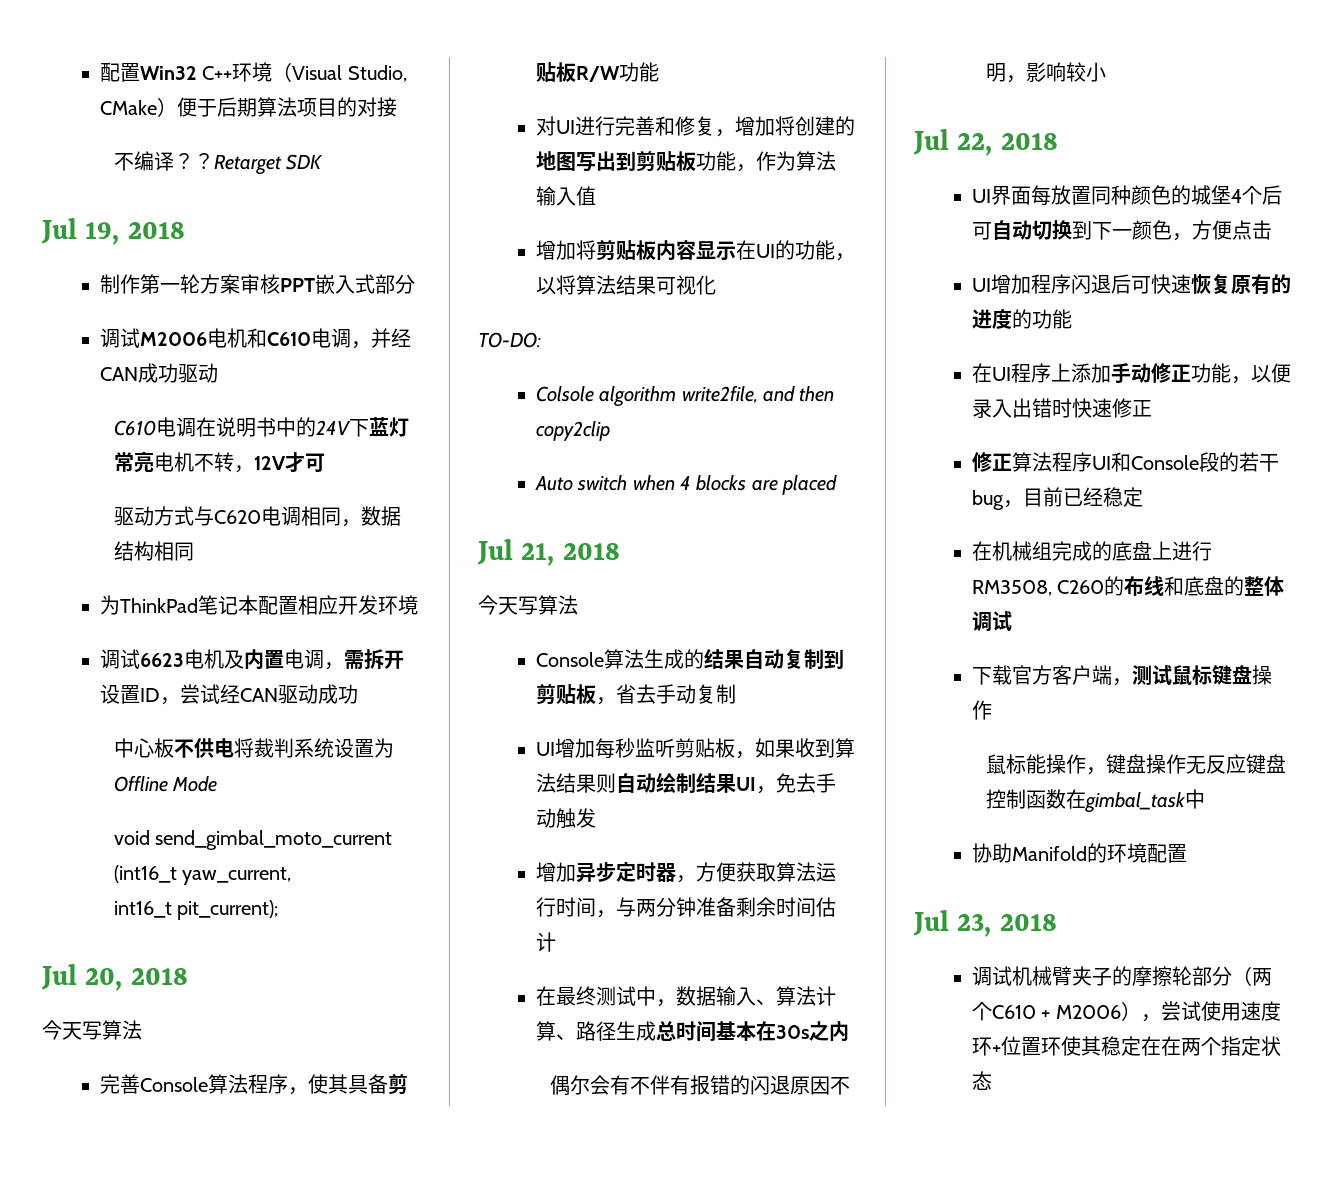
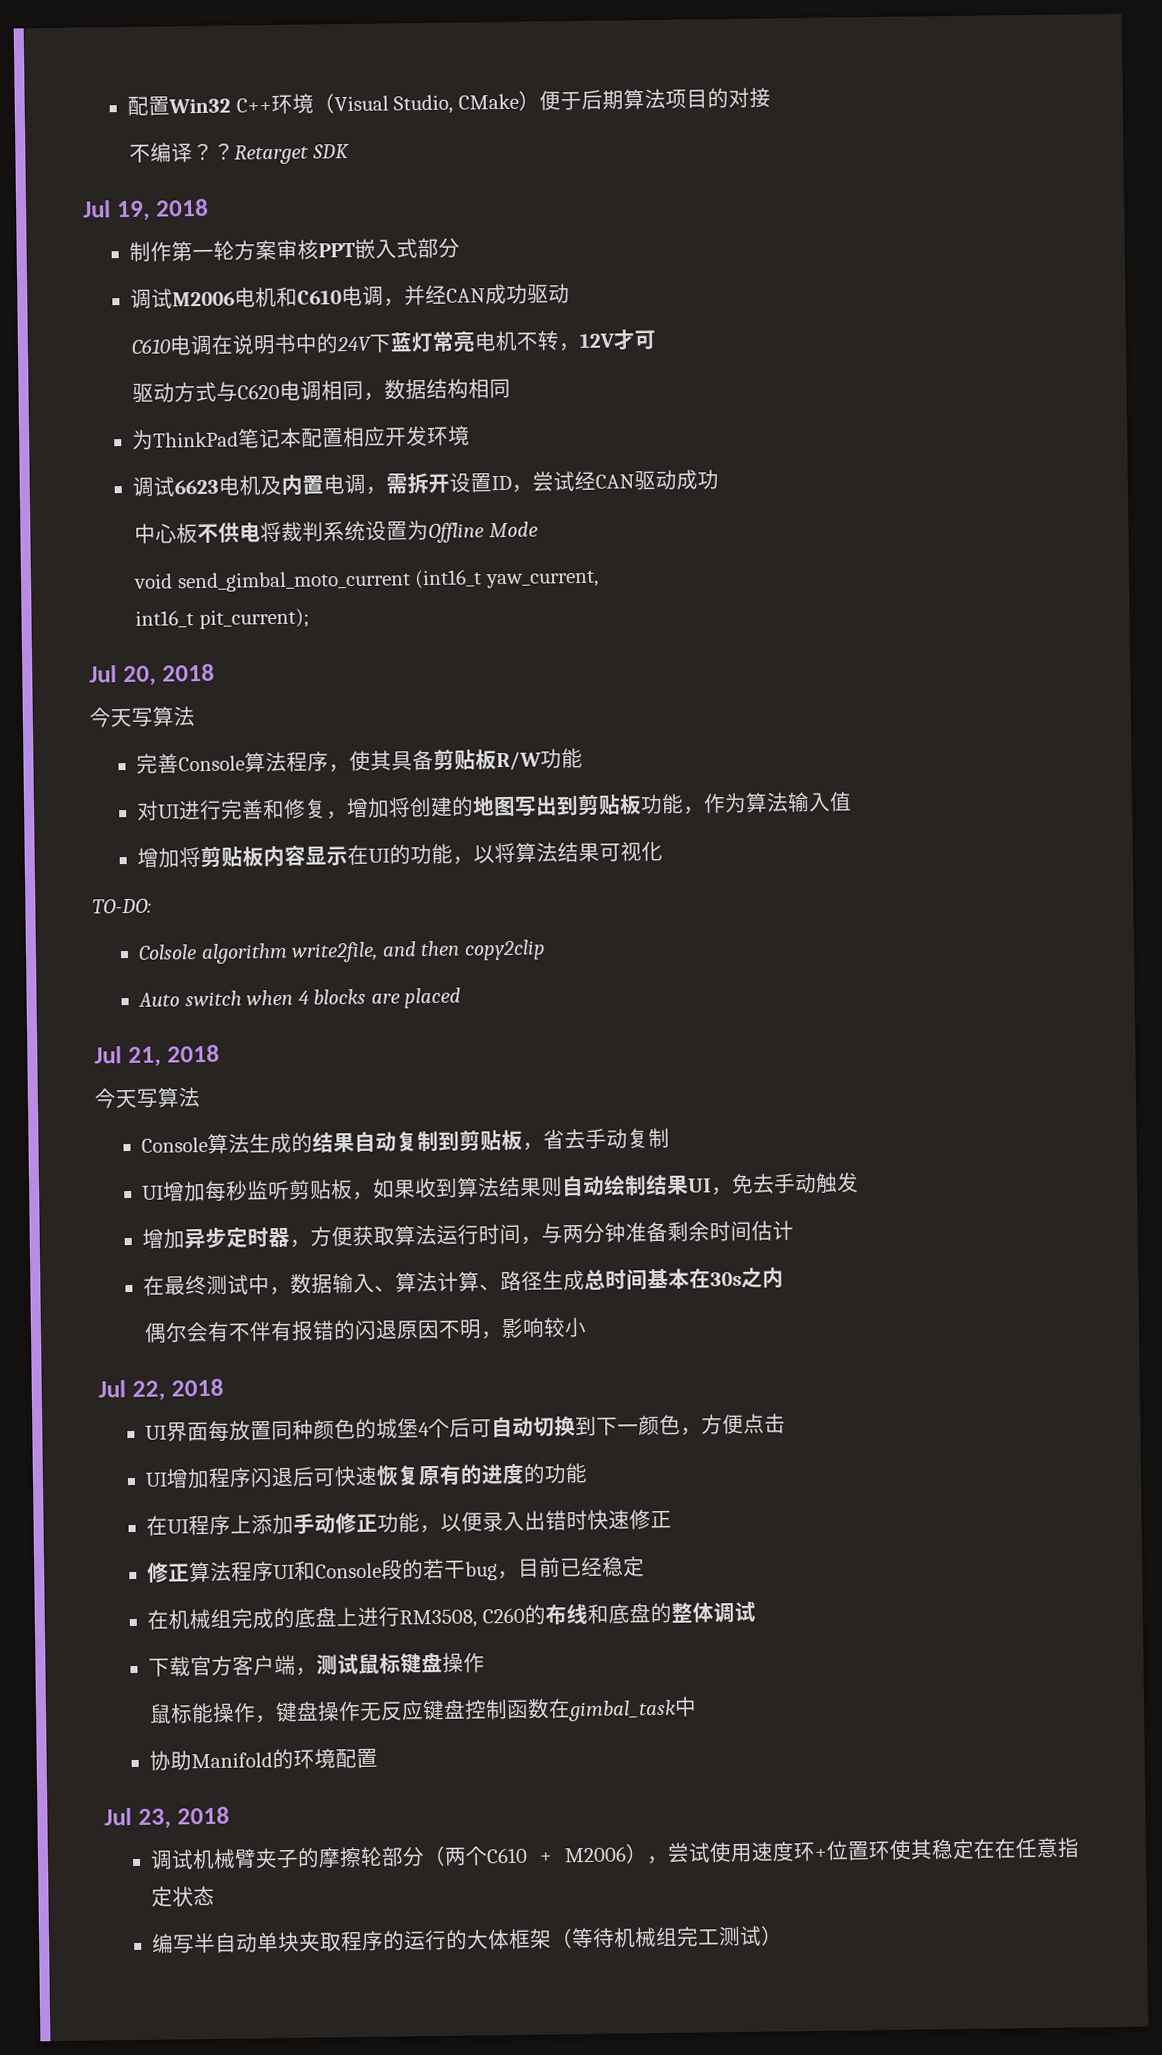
- 调试机械臂夹子的摩擦轮部分（两个C610 + M2006），尝试使用速度环+位置环使其稳定在在两个指定状态
+ 调试机械臂夹子的摩擦轮部分（两个C610 + M2006），尝试使用速度环+位置环使其稳定在在任意指定状态
+ 编写半自动单块夹取程序的运行的大体框架（等待机械组完工测试）

